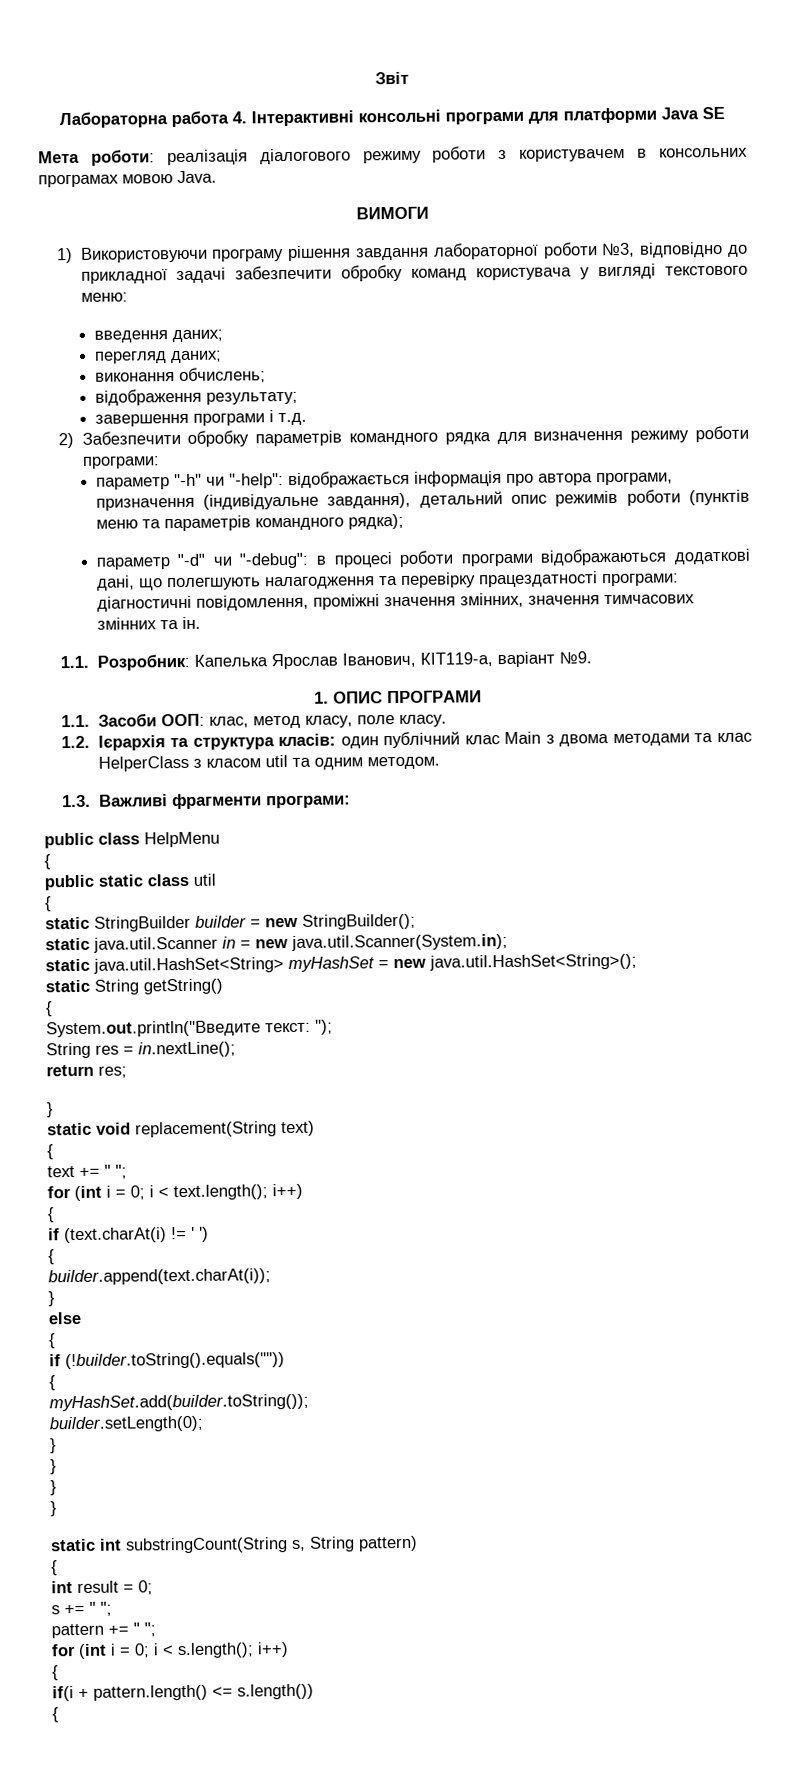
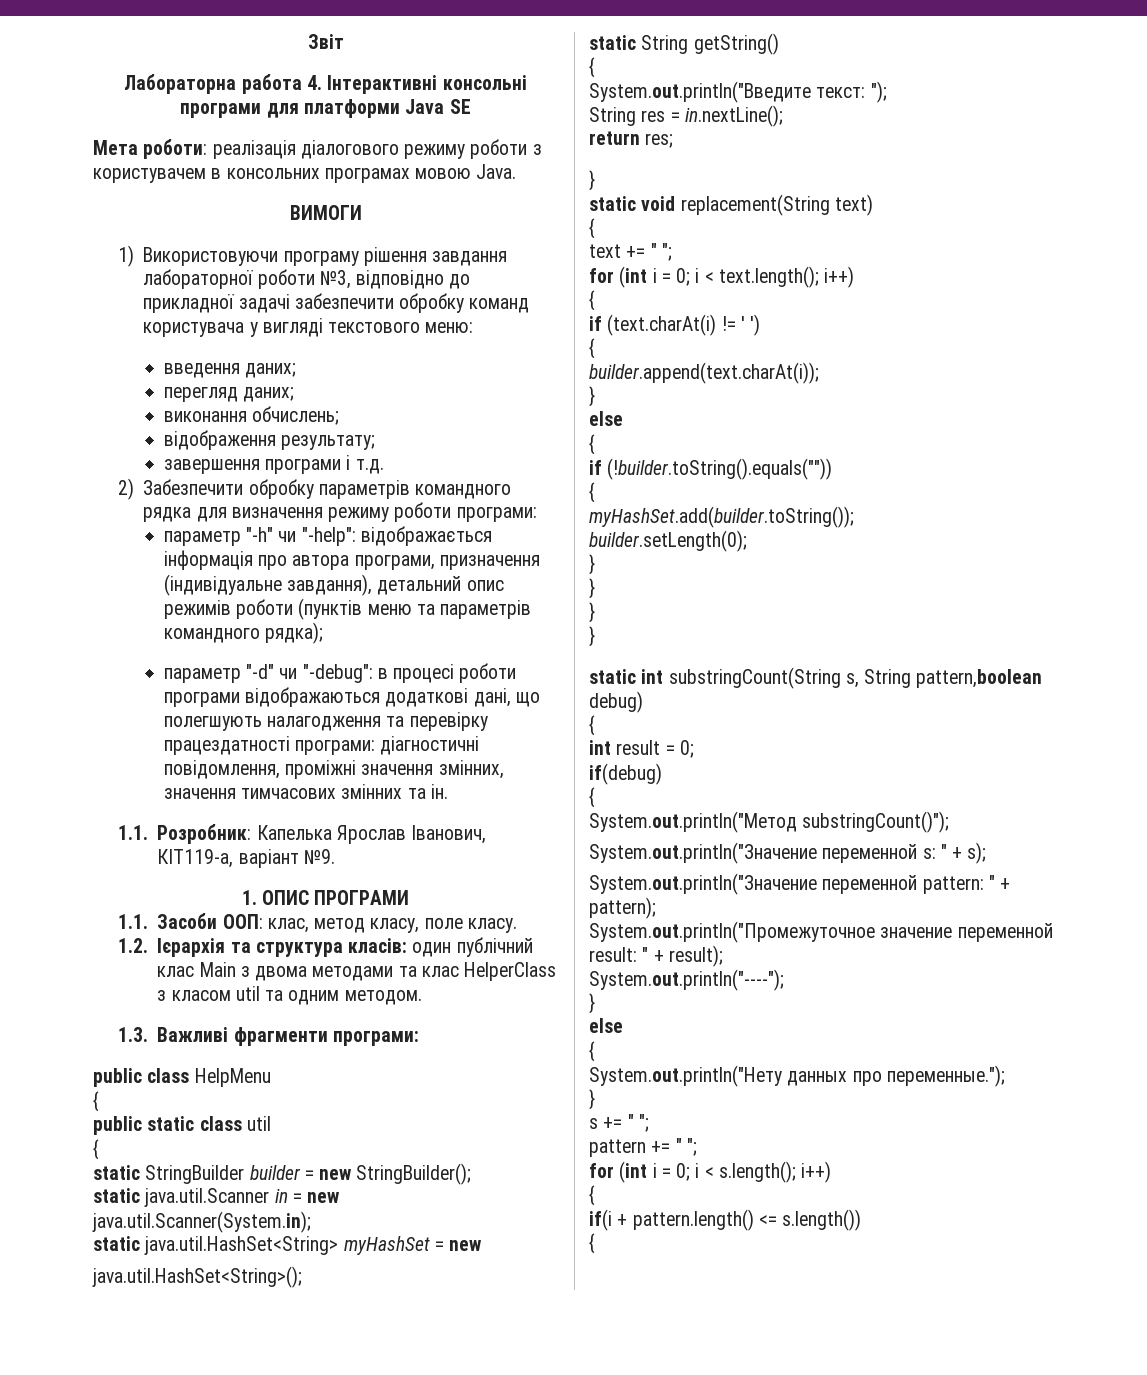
- static java.util.HashSet<String> myHashSet = new java.util.HashSet<String>();
+ static java.util.HashSet<String> myHashSet = new
+ java.util.HashSet<String>();
- static int substringCount(String s, String pattern)
+ static int substringCount(String s, String pattern,boolean debug)
+ if(debug)
+ {
+ System.out.println("Метод substringCount()");
+ System.out.println("Значение переменной s: " + s);
+ System.out.println("Значение переменной pattern: " + pattern);
+ System.out.println("Промежуточное значение переменной result: " + result);
+ System.out.println("----");
+ }
+ else
+ {
+ System.out.println("Нету данных про переменные.");
+ }

